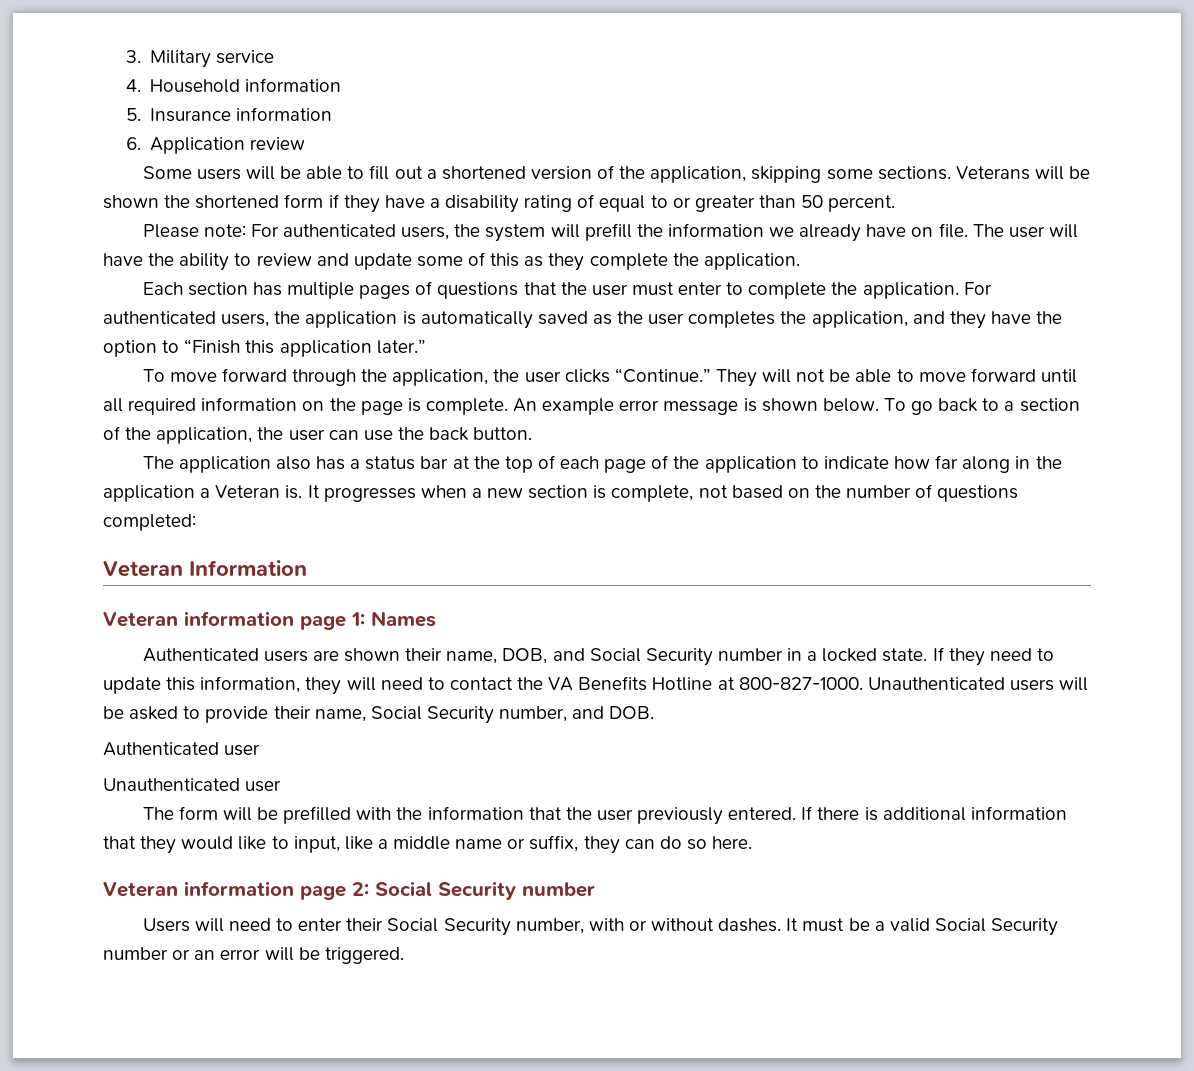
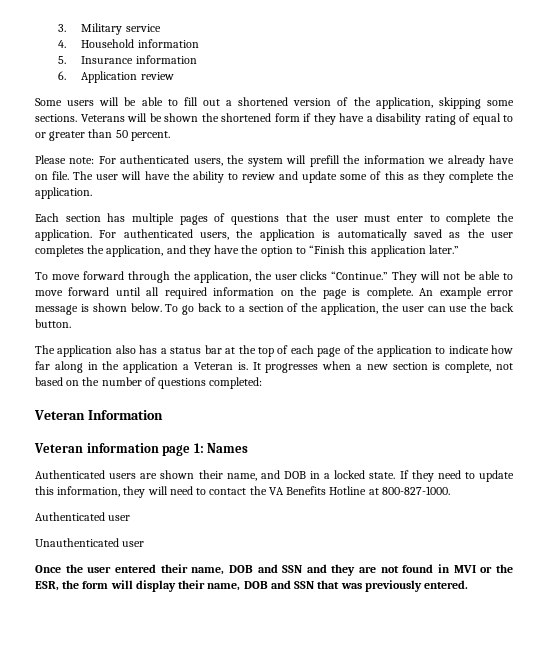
- Authenticated users are shown their name, DOB, and Social Security number in a locked state.
+ Authenticated users are shown their name, and DOB in a locked state.
- If they need to update this information, they will need to contact the VA Benefits Hotline at 800-827-1000. Unauthenticated users will be asked to provide their name, Social Security number, and DOB.
+ If they need to update this information, they will need to contact the VA Benefits Hotline at 800-827-1000.
  Authenticated user
  Unauthenticated user
- The form will be prefilled with the information that the user previously entered. If there is additional information that they would like to input, like a middle name or suffix, they can do so here.
- Veteran information page 2: Social Security number
- Users will need to enter their Social Security number, with or without dashes. It must be a valid Social Security number or an error will be triggered.
+ Once the user entered their name, DOB and SSN and they are not found in MVI or the ESR, the form will display their name, DOB and SSN that was previously entered.

